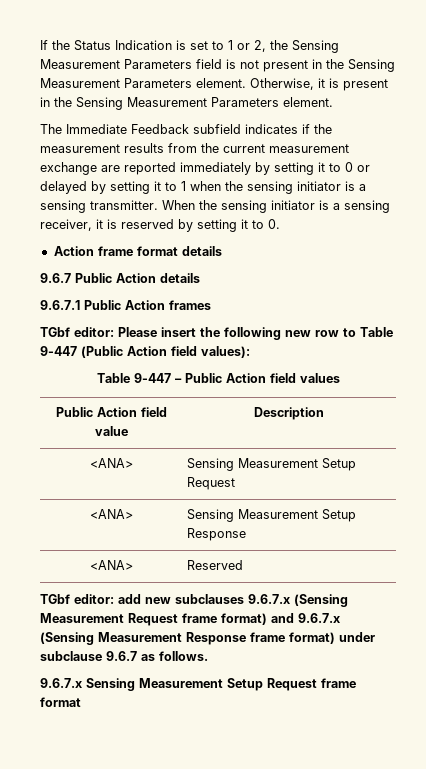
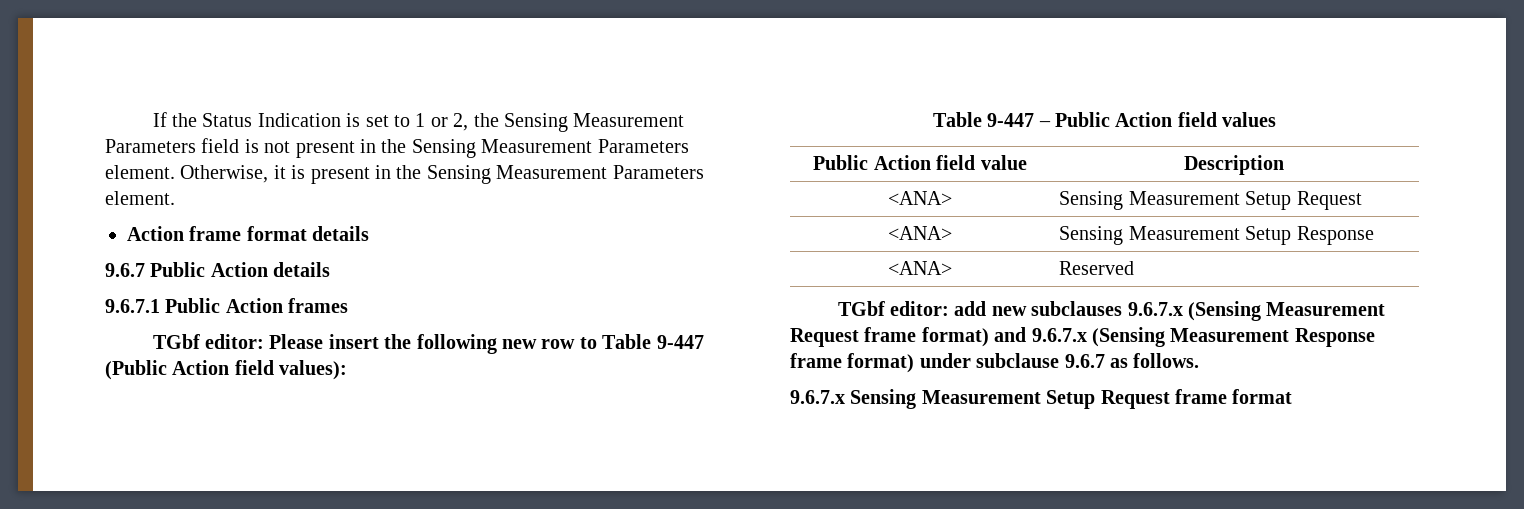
- The Immediate Feedback subfield indicates if the measurement results from the current measurement exchange are reported immediately by setting it to 0 or delayed by setting it to 1 when the sensing initiator is a sensing transmitter. When the sensing initiator is a sensing receiver, it is reserved by setting it to 0.

